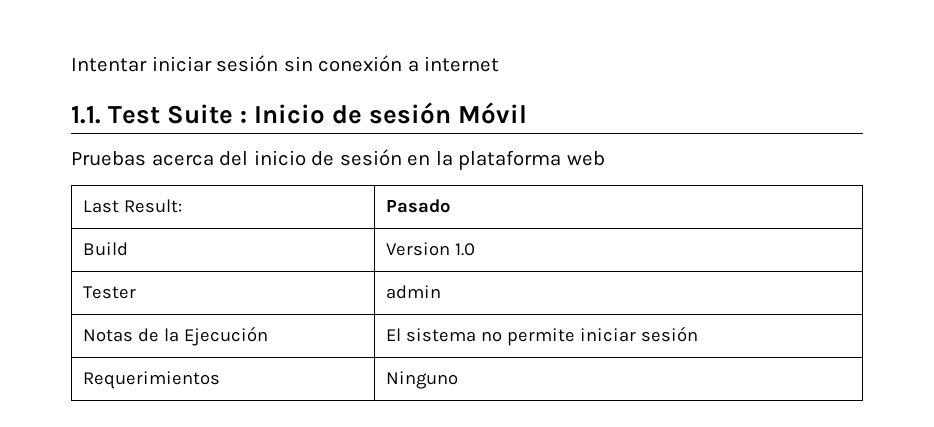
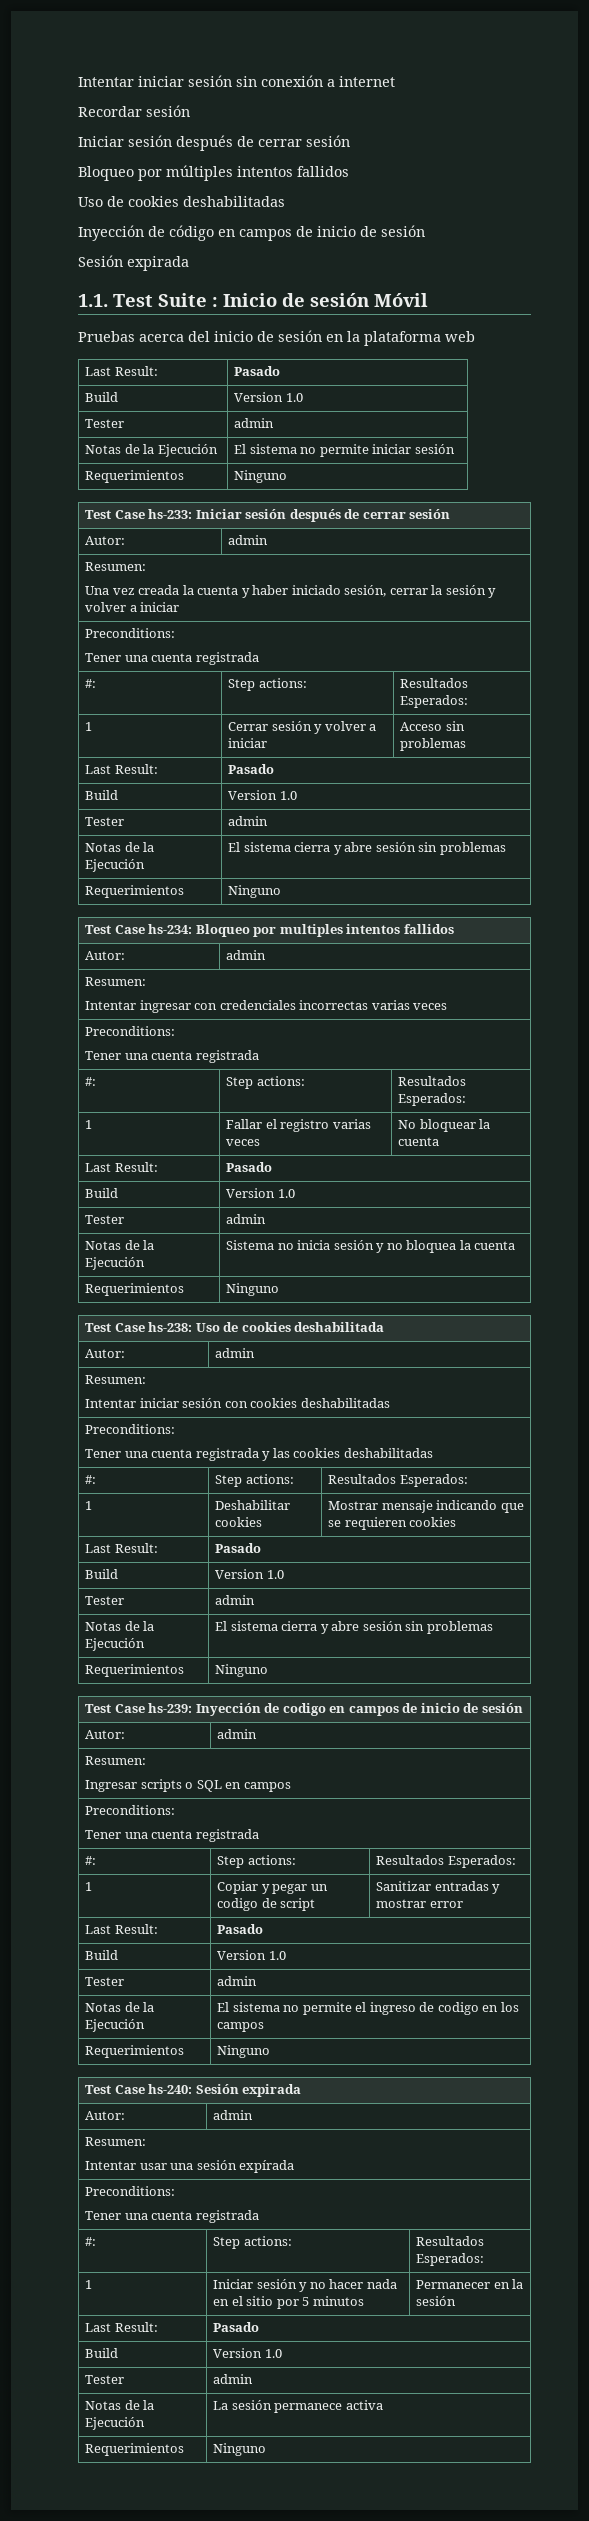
+ Recordar sesión
+ Iniciar sesión después de cerrar sesión
+ Bloqueo por múltiples intentos fallidos
+ Uso de cookies deshabilitadas
+ Inyección de código en campos de inicio de sesión
+ Sesión expirada
+ Test Case hs-233: Iniciar sesión después de cerrar sesión
+ Autor: | admin
+ Resumen:
+ Una vez creada la cuenta y haber iniciado sesión, cerrar la sesión y volver a iniciar
+ Preconditions:
+ Tener una cuenta registrada
+ #: | Step actions: | Resultados Esperados:
+ 1 | Cerrar sesión y volver a iniciar | Acceso sin problemas
+ Last Result: | Pasado
+ Build | Version 1.0
+ Tester | admin
+ Notas de la Ejecución | El sistema cierra y abre sesión sin problemas
+ Requerimientos | Ninguno
+ Test Case hs-234: Bloqueo por multiples intentos fallidos
+ Autor: | admin
+ Resumen:
+ Intentar ingresar con credenciales incorrectas varias veces
+ Preconditions:
+ Tener una cuenta registrada
+ #: | Step actions: | Resultados Esperados:
+ 1 | Fallar el registro varias veces | No bloquear la cuenta
+ Last Result: | Pasado
+ Build | Version 1.0
+ Tester | admin
+ Notas de la Ejecución | Sistema no inicia sesión y no bloquea la cuenta
+ Requerimientos | Ninguno
+ Test Case hs-238: Uso de cookies deshabilitada
+ Autor: | admin
+ Resumen:
+ Intentar iniciar sesión con cookies deshabilitadas
+ Preconditions:
+ Tener una cuenta registrada y las cookies deshabilitadas
+ #: | Step actions: | Resultados Esperados:
+ 1 | Deshabilitar cookies | Mostrar mensaje indicando que se requieren cookies
+ Last Result: | Pasado
+ Build | Version 1.0
+ Tester | admin
+ Notas de la Ejecución | El sistema cierra y abre sesión sin problemas
+ Requerimientos | Ninguno
+ Test Case hs-239: Inyección de codigo en campos de inicio de sesión
+ Autor: | admin
+ Resumen:
+ Ingresar scripts o SQL en campos
+ Preconditions:
+ Tener una cuenta registrada
+ #: | Step actions: | Resultados Esperados:
+ 1 | Copiar y pegar un codigo de script | Sanitizar entradas y mostrar error
+ Last Result: | Pasado
+ Build | Version 1.0
+ Tester | admin
+ Notas de la Ejecución | El sistema no permite el ingreso de codigo en los campos
+ Requerimientos | Ninguno
+ Test Case hs-240: Sesión expirada
+ Autor: | admin
+ Resumen:
+ Intentar usar una sesión expírada
+ Preconditions:
+ Tener una cuenta registrada
+ #: | Step actions: | Resultados Esperados:
+ 1 | Iniciar sesión y no hacer nada en el sitio por 5 minutos | Permanecer en la sesión
+ Last Result: | Pasado
+ Build | Version 1.0
+ Tester | admin
+ Notas de la Ejecución | La sesión permanece activa
+ Requerimientos | Ninguno

